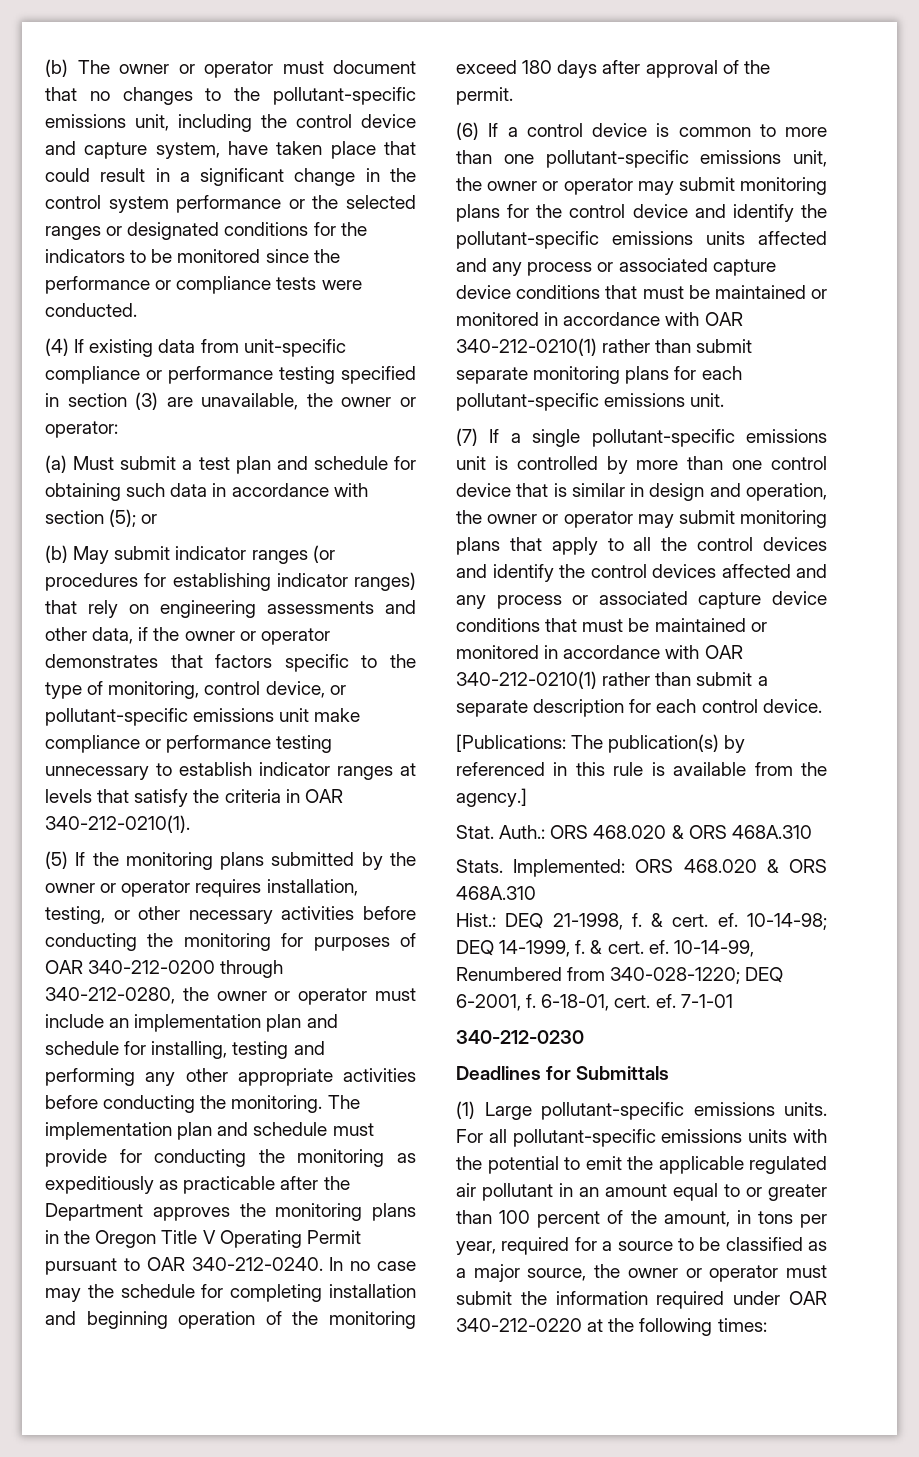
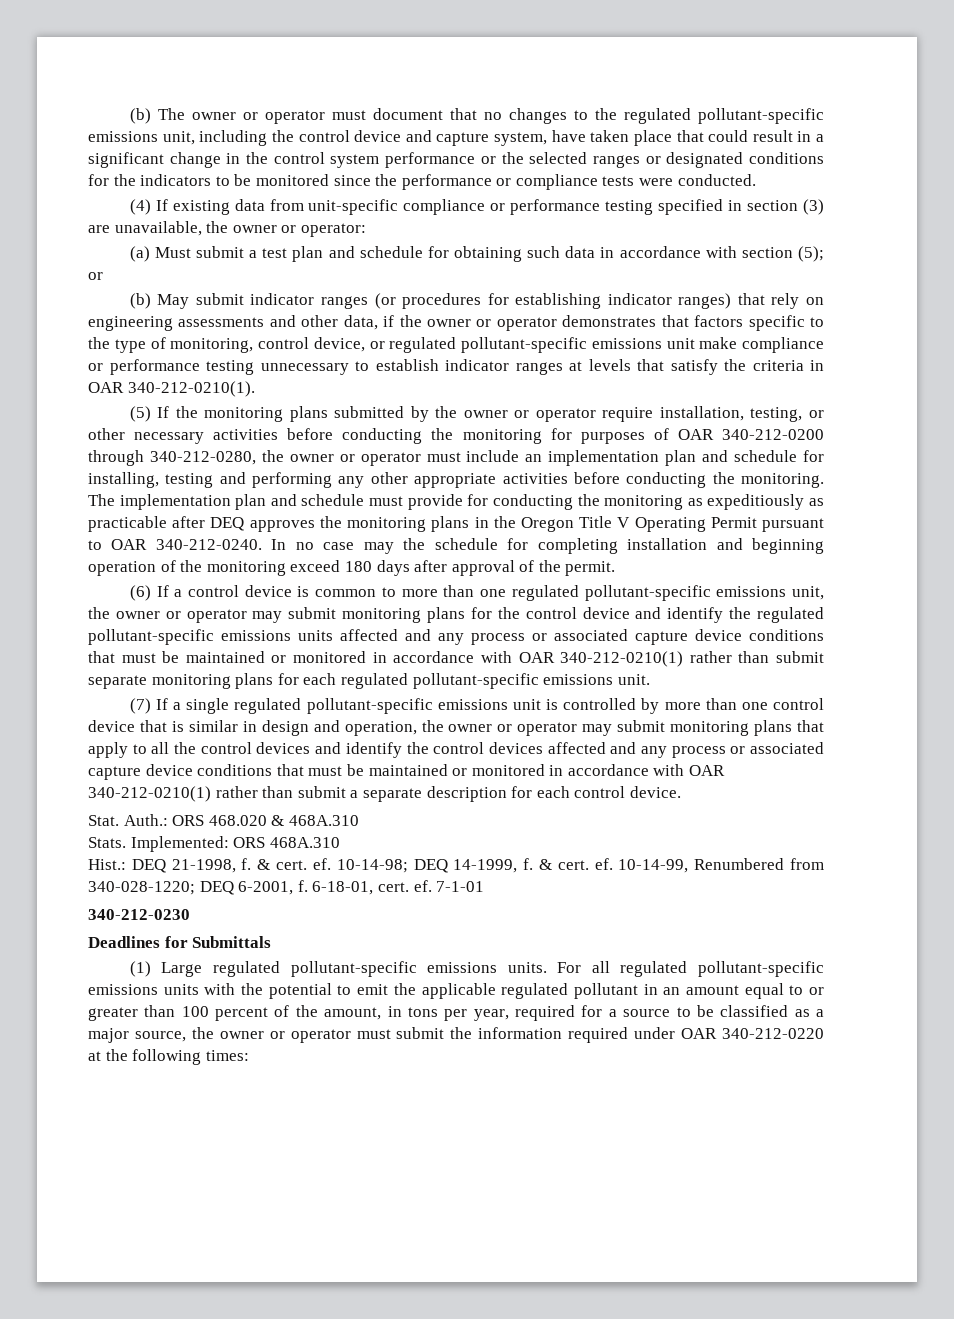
- (b) The owner or operator must document that no changes to the pollutant-specific emissions unit, including the control device and capture system, have taken place that could result in a significant change in the control system performance or the selected ranges or designated conditions for the indicators to be monitored since the performance or compliance tests were conducted.
+ (b) The owner or operator must document that no changes to the regulated pollutant-specific emissions unit, including the control device and capture system, have taken place that could result in a significant change in the control system performance or the selected ranges or designated conditions for the indicators to be monitored since the performance or compliance tests were conducted.
- (b) May submit indicator ranges (or procedures for establishing indicator ranges) that rely on engineering assessments and other data, if the owner or operator demonstrates that factors specific to the type of monitoring, control device, or pollutant-specific emissions unit make compliance or performance testing unnecessary to establish indicator ranges at levels that satisfy the criteria in OAR 340-212-0210(1).
+ (b) May submit indicator ranges (or procedures for establishing indicator ranges) that rely on engineering assessments and other data, if the owner or operator demonstrates that factors specific to the type of monitoring, control device, or regulated pollutant-specific emissions unit make compliance or performance testing unnecessary to establish indicator ranges at levels that satisfy the criteria in OAR 340-212-0210(1).
- (5) If the monitoring plans submitted by the owner or operator requires installation, testing, or other necessary activities before conducting the monitoring for purposes of OAR 340-212-0200 through 340-212-0280, the owner or operator must include an implementation plan and schedule for installing, testing and performing any other appropriate activities before conducting the monitoring.
+ (5) If the monitoring plans submitted by the owner or operator require installation, testing, or other necessary activities before conducting the monitoring for purposes of OAR 340-212-0200 through 340-212-0280, the owner or operator must include an implementation plan and schedule for installing, testing and performing any other appropriate activities before conducting the monitoring.
- The implementation plan and schedule must provide for conducting the monitoring as expeditiously as practicable after the Department approves the monitoring plans in the Oregon Title V Operating Permit pursuant to OAR 340-212-0240.
+ The implementation plan and schedule must provide for conducting the monitoring as expeditiously as practicable after DEQ approves the monitoring plans in the Oregon Title V Operating Permit pursuant to OAR 340-212-0240.
- (6) If a control device is common to more than one pollutant-specific emissions unit, the owner or operator may submit monitoring plans for the control device and identify the pollutant-specific emissions units affected and any process or associated capture device conditions that must be maintained or monitored in accordance with OAR 340-212-0210(1) rather than submit separate monitoring plans for each pollutant-specific emissions unit.
+ (6) If a control device is common to more than one regulated pollutant-specific emissions unit, the owner or operator may submit monitoring plans for the control device and identify the regulated pollutant-specific emissions units affected and any process or associated capture device conditions that must be maintained or monitored in accordance with OAR 340-212-0210(1) rather than submit separate monitoring plans for each regulated pollutant-specific emissions unit.
- (7) If a single pollutant-specific emissions unit is controlled by more than one control device that is similar in design and operation, the owner or operator may submit monitoring plans that apply to all the control devices and identify the control devices affected and any process or associated capture device conditions that must be maintained or monitored in accordance with OAR 340-212-0210(1) rather than submit a separate description for each control device.
+ (7) If a single regulated pollutant-specific emissions unit is controlled by more than one control device that is similar in design and operation, the owner or operator may submit monitoring plans that apply to all the control devices and identify the control devices affected and any process or associated capture device conditions that must be maintained or monitored in accordance with OAR 340-212-0210(1) rather than submit a separate description for each control device.
- [Publications: The publication(s) by referenced in this rule is available from the agency.]
- Auth.: ORS 468.020 & ORS 468A.310
+ Auth.: ORS 468.020 & 468A.310
- Implemented: ORS 468.020 & ORS 468A.310
+ Implemented: ORS 468A.310
- (1) Large pollutant-specific emissions units.
+ (1) Large regulated pollutant-specific emissions units.
- For all pollutant-specific emissions units with the potential to emit the applicable regulated air pollutant in an amount equal to or greater than 100 percent of the amount, in tons per year, required for a source to be classified as a major source, the owner or operator must submit the information required under OAR 340-212-0220 at the following times:
+ For all regulated pollutant-specific emissions units with the potential to emit the applicable regulated pollutant in an amount equal to or greater than 100 percent of the amount, in tons per year, required for a source to be classified as a major source, the owner or operator must submit the information required under OAR 340-212-0220 at the following times:

